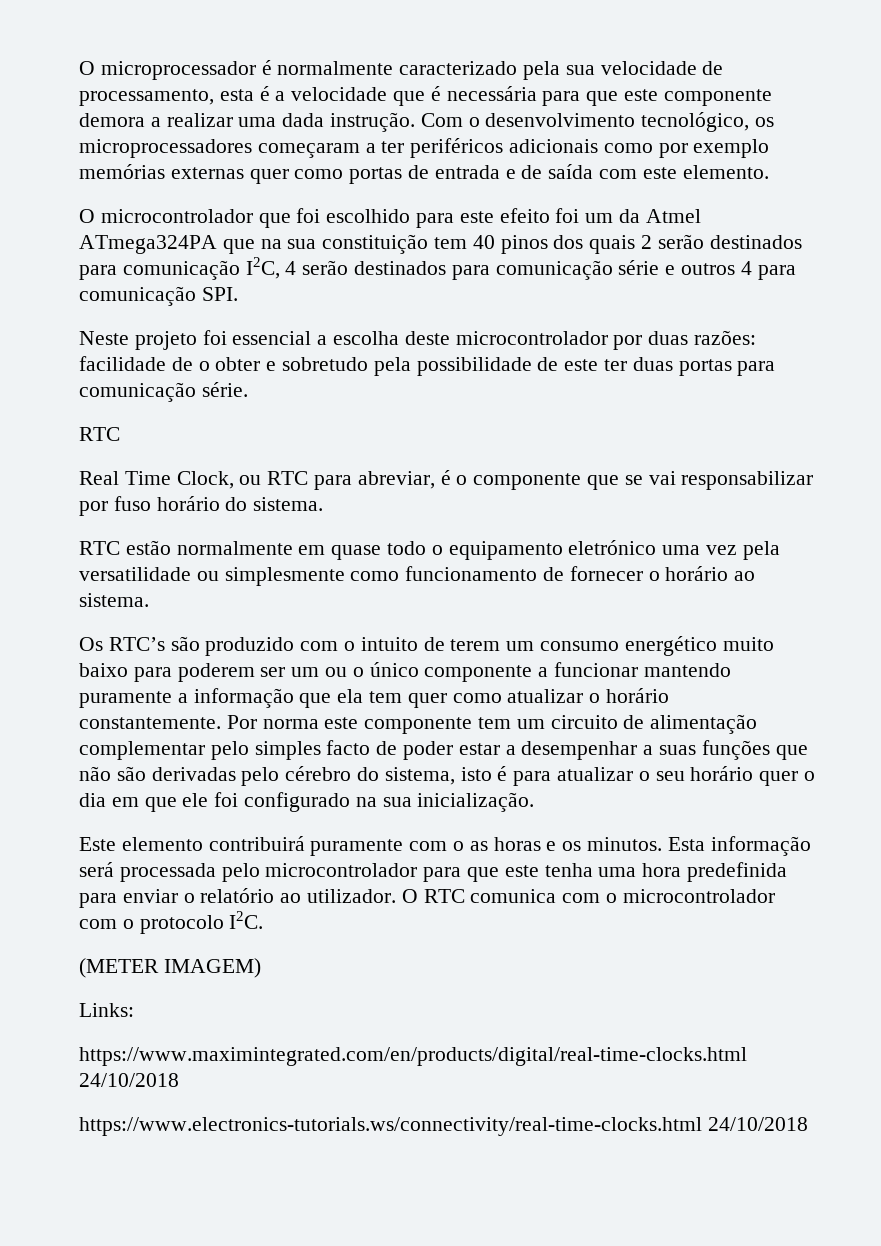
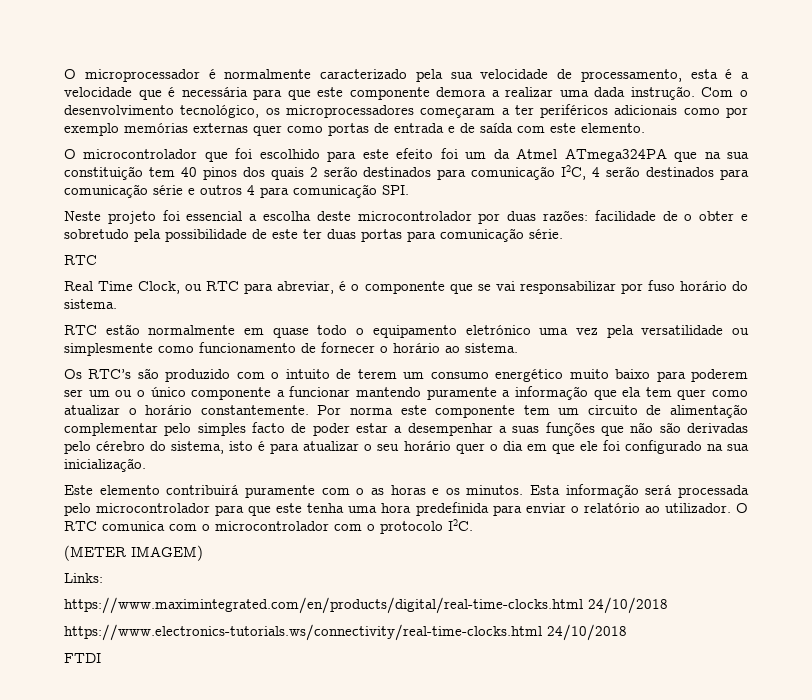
+ FTDI

